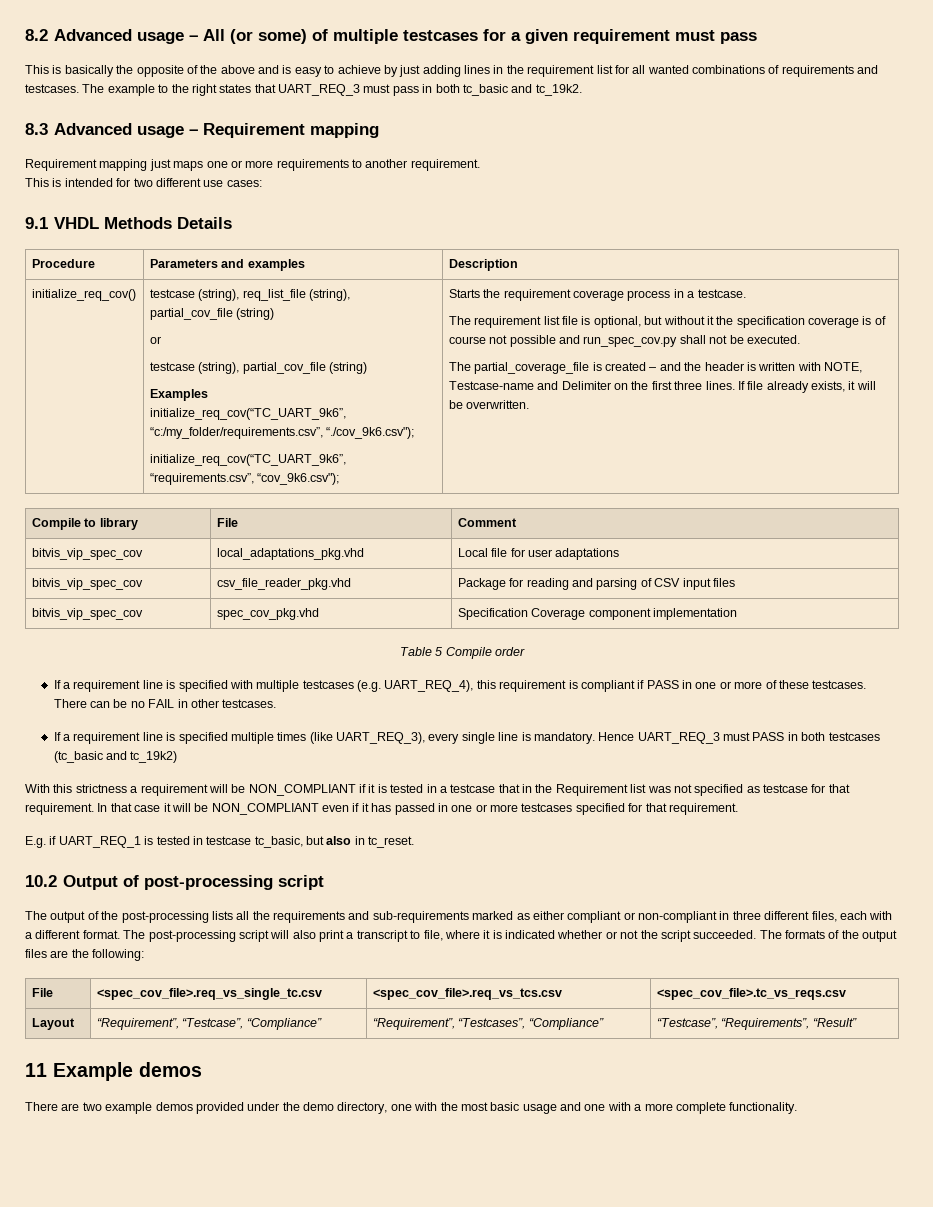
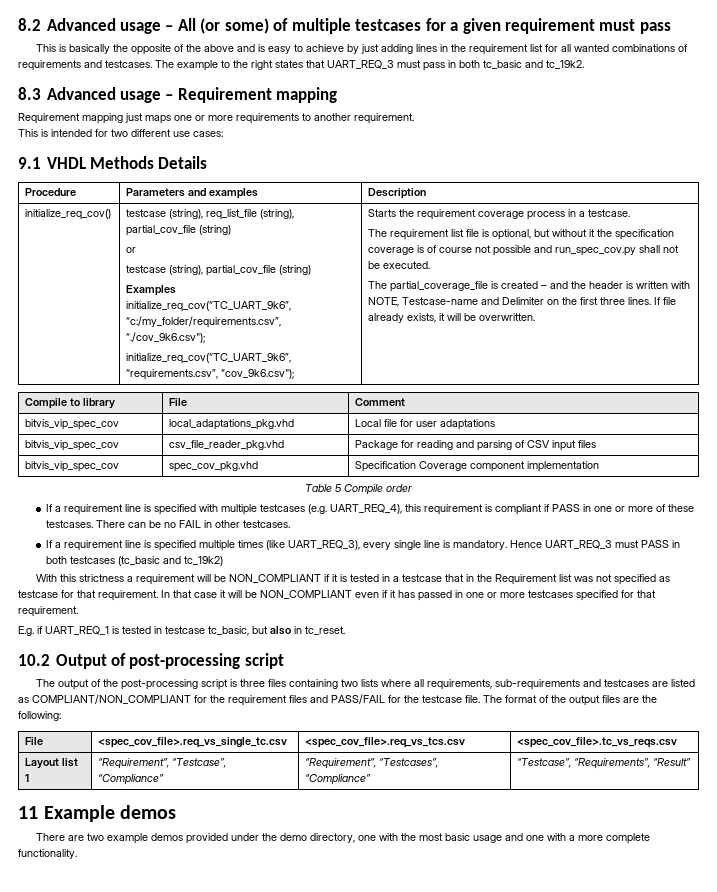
- The output of the post-processing lists all the requirements and sub-requirements marked as either compliant or non-compliant in three different files, each with a different format. The post-processing script will also print a transcript to file, where it is indicated whether or not the script succeeded. The formats of the output files are the following:
+ The output of the post-processing script is three files containing two lists where all requirements, sub-requirements and testcases are listed as COMPLIANT/NON_COMPLIANT for the requirement files and PASS/FAIL for the testcase file. The format of the output files are the following:
- Layout | “Requirement”, “Testcase”, “Compliance” | “Requirement”, “Testcases”, “Compliance” | “Testcase”, “Requirements”, “Result”
+ Layout list 1 | “Requirement”, “Testcase”, “Compliance” | “Requirement”, “Testcases”, “Compliance” | “Testcase”, “Requirements”, “Result”

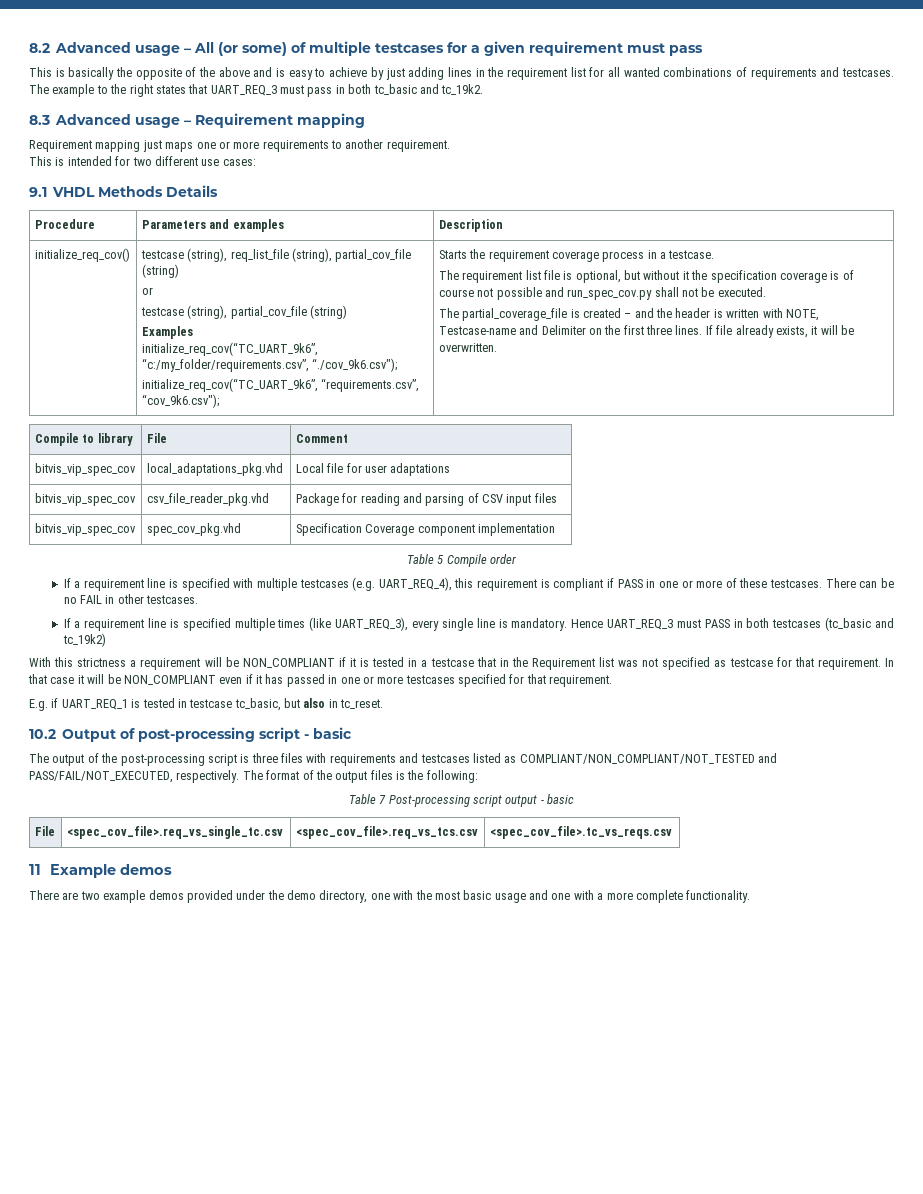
- 10.2 Output of post-processing script
+ 10.2 Output of post-processing script - basic
- The output of the post-processing script is three files containing two lists where all requirements, sub-requirements and testcases are listed as COMPLIANT/NON_COMPLIANT for the requirement files and PASS/FAIL for the testcase file.
+ The output of the post-processing script is three files with requirements and testcases listed as COMPLIANT/NON_COMPLIANT/NOT_TESTED and PASS/FAIL/NOT_EXECUTED, respectively.
- The format of the output files are the following:
+ The format of the output files is the following:
+ Table 7 Post-processing script output - basic
  File | <spec_cov_file>.req_vs_single_tc.csv | <spec_cov_file>.req_vs_tcs.csv | <spec_cov_file>.tc_vs_reqs.csv
- Layout list 1 | “Requirement”, “Testcase”, “Compliance” | “Requirement”, “Testcases”, “Compliance” | “Testcase”, “Requirements”, “Result”

